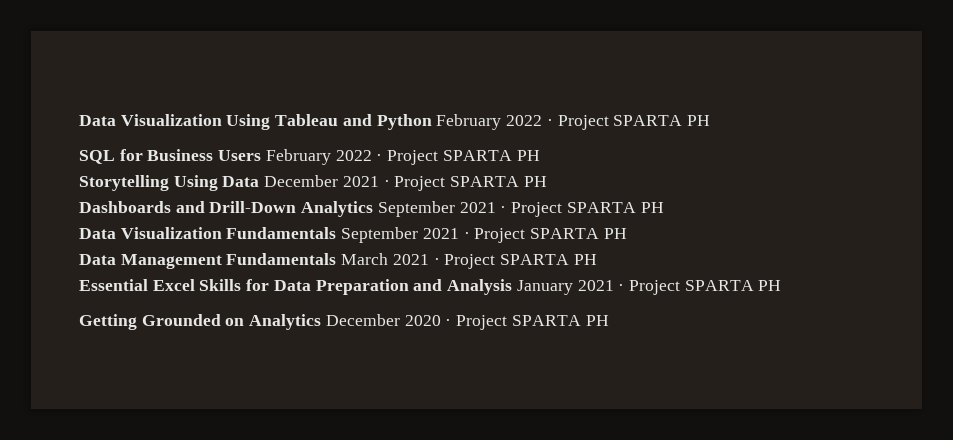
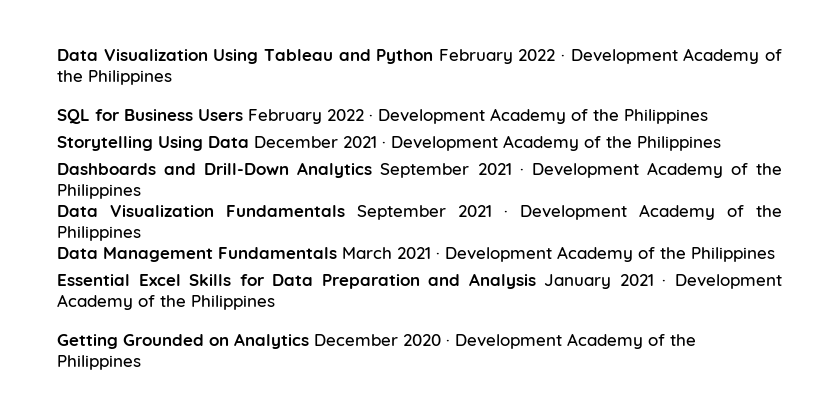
- Data Visualization Using Tableau and Python February 2022 · Project SPARTA PH
+ Data Visualization Using Tableau and Python February 2022 · Development Academy of the Philippines
- SQL for Business Users February 2022 · Project SPARTA PH
+ SQL for Business Users February 2022 · Development Academy of the Philippines
- Storytelling Using Data December 2021 · Project SPARTA PH
+ Storytelling Using Data December 2021 · Development Academy of the Philippines
- Dashboards and Drill-Down Analytics September 2021 · Project SPARTA PH
+ Dashboards and Drill-Down Analytics September 2021 · Development Academy of the Philippines
- Data Visualization Fundamentals September 2021 · Project SPARTA PH
+ Data Visualization Fundamentals September 2021 · Development Academy of the Philippines
- Data Management Fundamentals March 2021 · Project SPARTA PH
+ Data Management Fundamentals March 2021 · Development Academy of the Philippines
- Essential Excel Skills for Data Preparation and Analysis January 2021 · Project SPARTA PH
+ Essential Excel Skills for Data Preparation and Analysis January 2021 · Development Academy of the Philippines
- Getting Grounded on Analytics December 2020 · Project SPARTA PH
+ Getting Grounded on Analytics December 2020 · Development Academy of the Philippines

